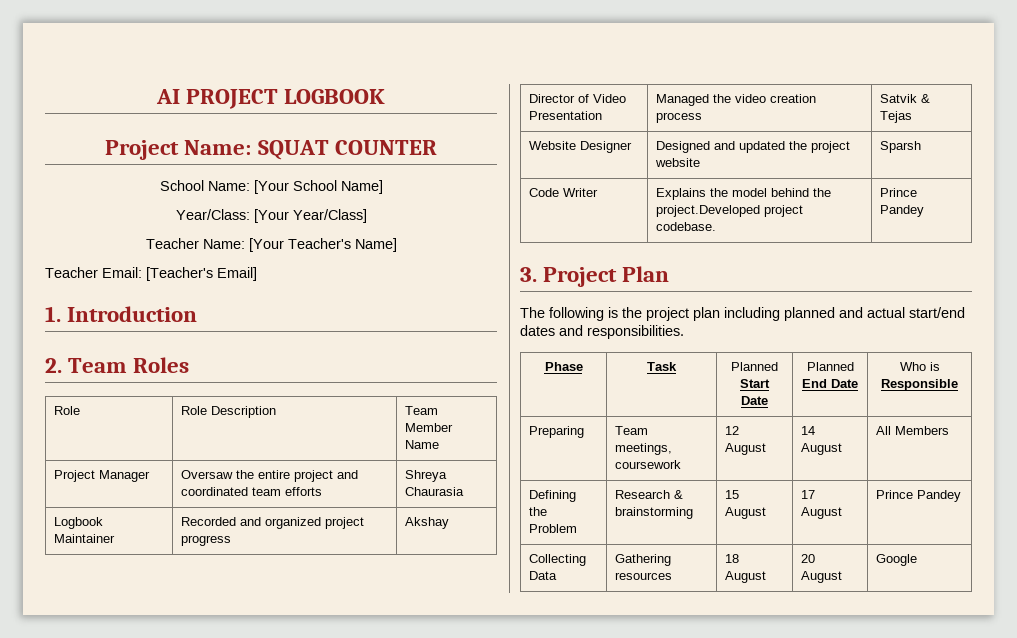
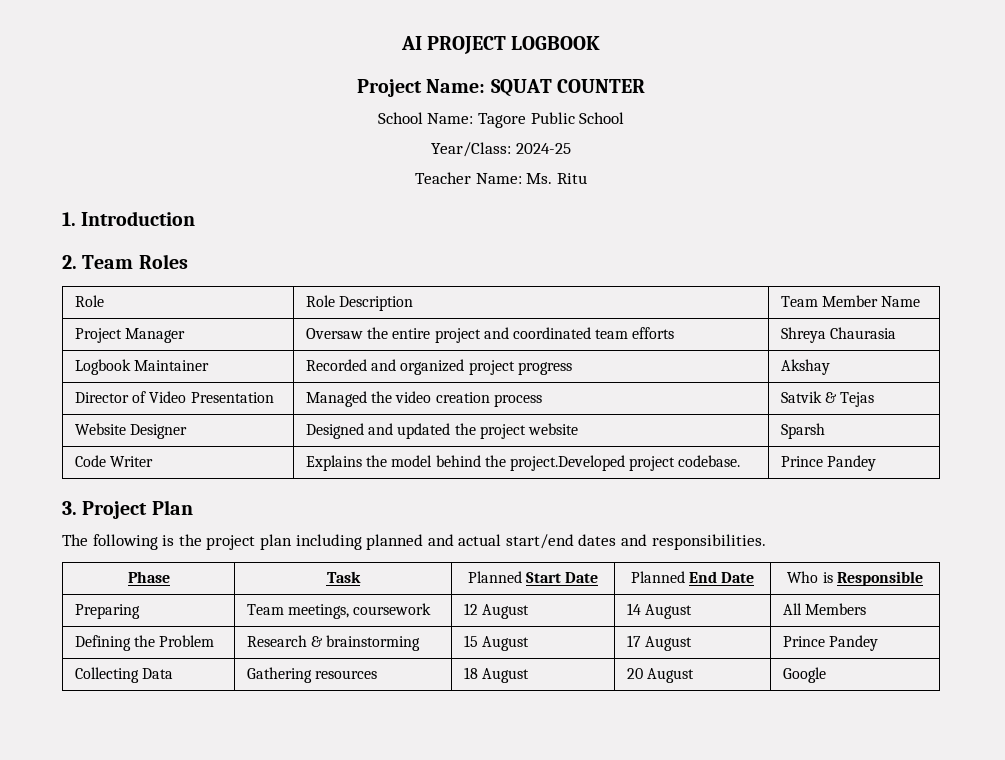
- School Name: [Your School Name]
+ School Name: Tagore Public School
- Year/Class: [Your Year/Class]
+ Year/Class: 2024-25
- Teacher Name: [Your Teacher's Name]
- Teacher Email: [Teacher's Email]
+ Teacher Name: Ms. Ritu

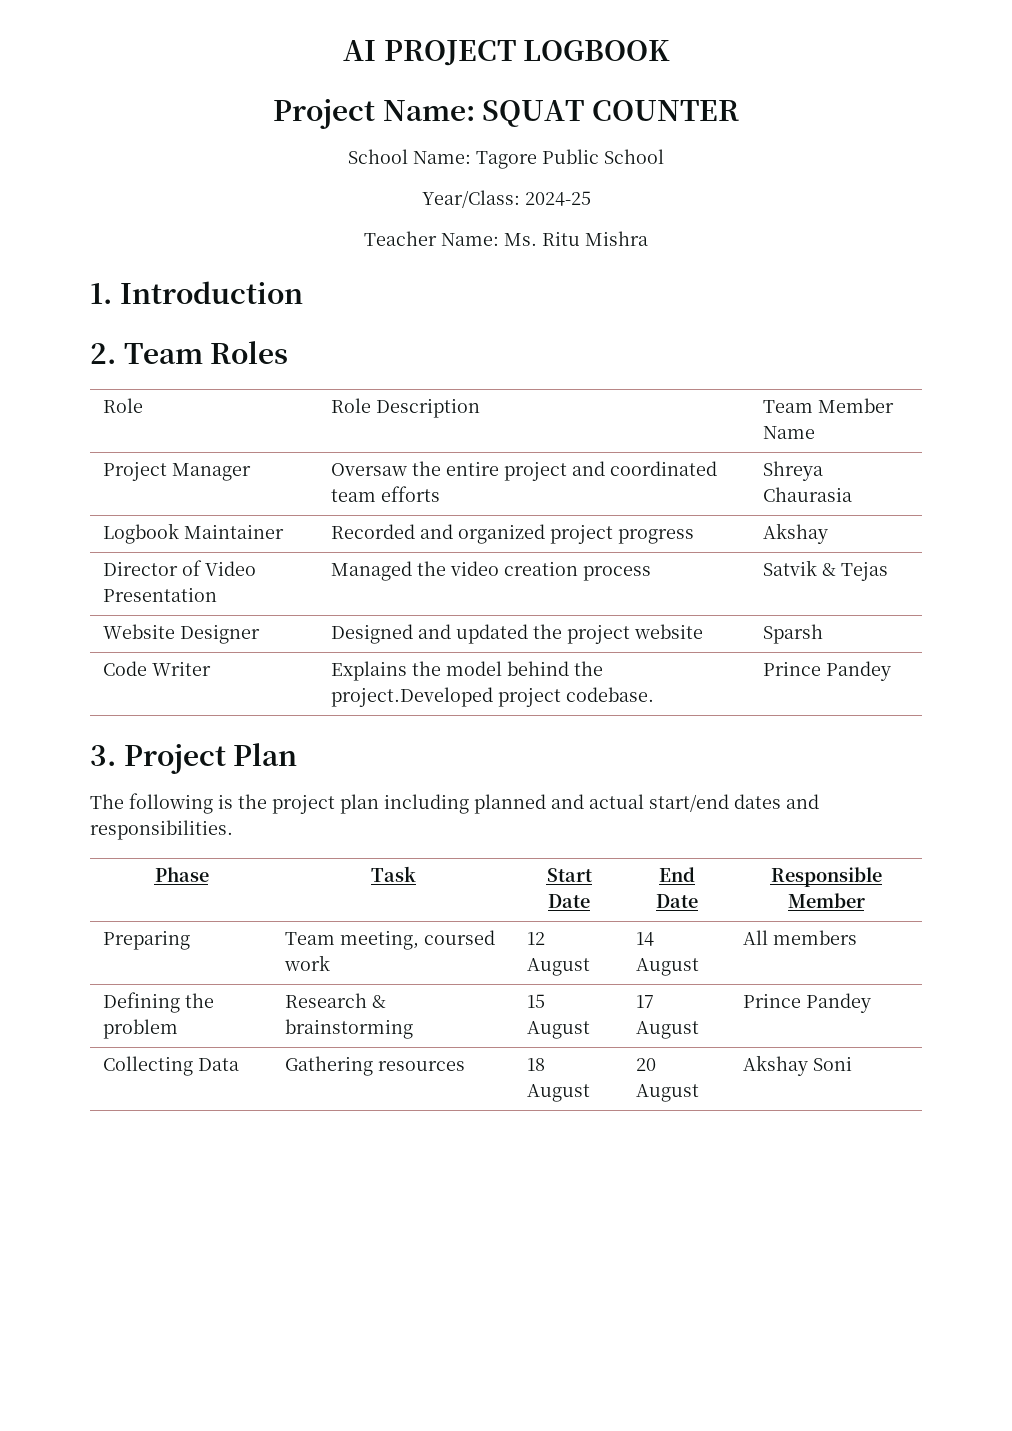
- Teacher Name: Ms. Ritu
+ Teacher Name: Ms. Ritu Mishra
- Phase | Task | Planned Start Date | Planned End Date | Who is Responsible
+ Phase | Task | Start Date | End Date | Responsible Member
- Preparing | Team meetings, coursework | 12 August | 14 August | All Members
+ Preparing | Team meeting, coursed work | 12 August | 14 August | All members
- Defining the Problem | Research & brainstorming | 15 August | 17 August | Prince Pandey
+ Defining the problem | Research & brainstorming | 15 August | 17 August | Prince Pandey
- Collecting Data | Gathering resources | 18 August | 20 August | Google
+ Collecting Data | Gathering resources | 18 August | 20 August | Akshay Soni

